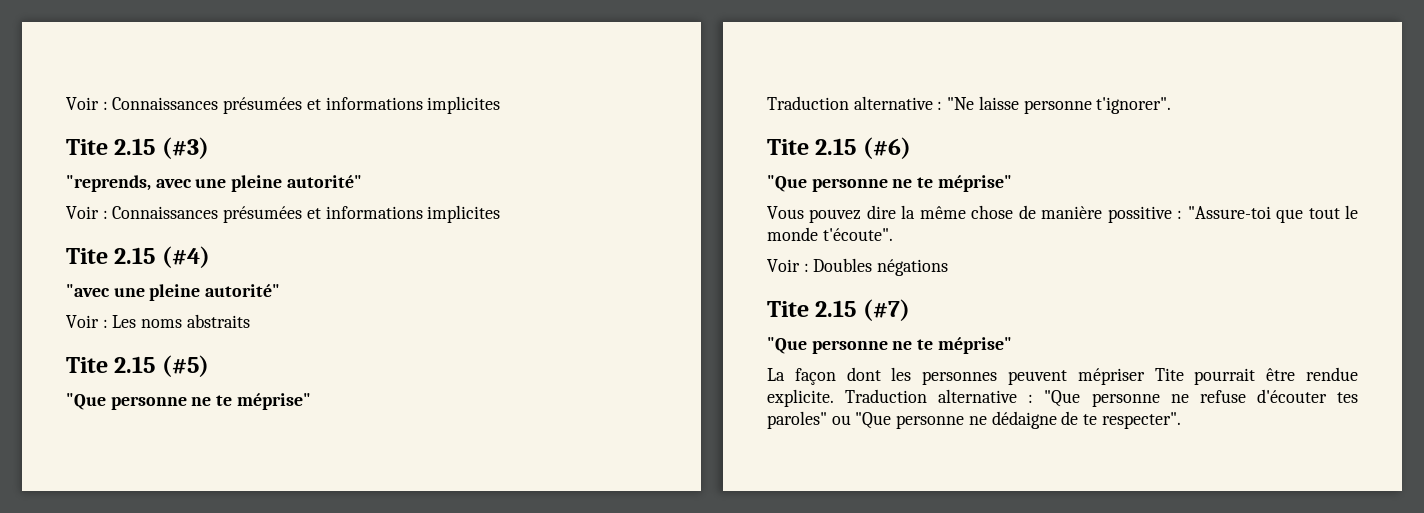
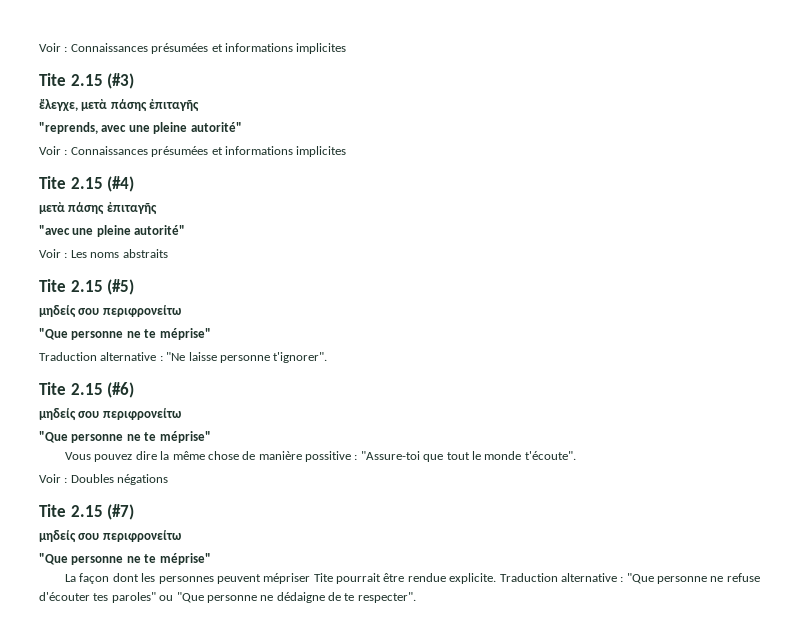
+ ἔλεγχε, μετὰ πάσης ἐπιταγῆς
  Tite 2.15 (#4)
+ μετὰ πάσης ἐπιταγῆς
  Tite 2.15 (#5)
+ μηδείς σου περιφρονείτω
  Tite 2.15 (#6)
+ μηδείς σου περιφρονείτω
  Tite 2.15 (#7)
+ μηδείς σου περιφρονείτω

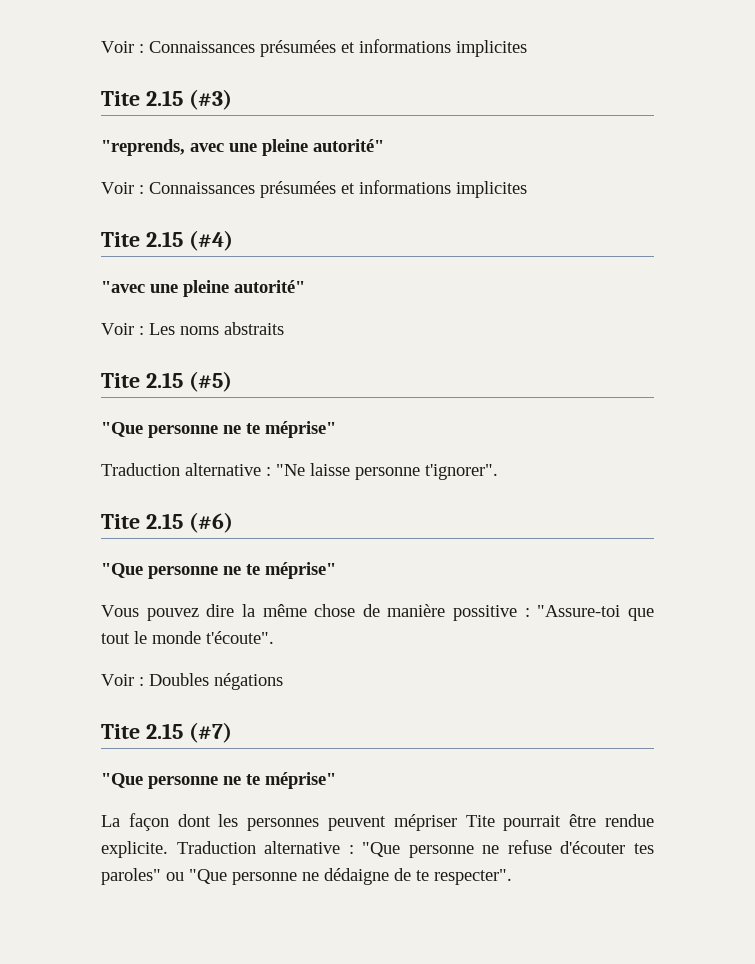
- ἔλεγχε, μετὰ πάσης ἐπιταγῆς
  Tite 2.15 (#4)
- μετὰ πάσης ἐπιταγῆς
  Tite 2.15 (#5)
- μηδείς σου περιφρονείτω
  Tite 2.15 (#6)
- μηδείς σου περιφρονείτω
  Tite 2.15 (#7)
- μηδείς σου περιφρονείτω

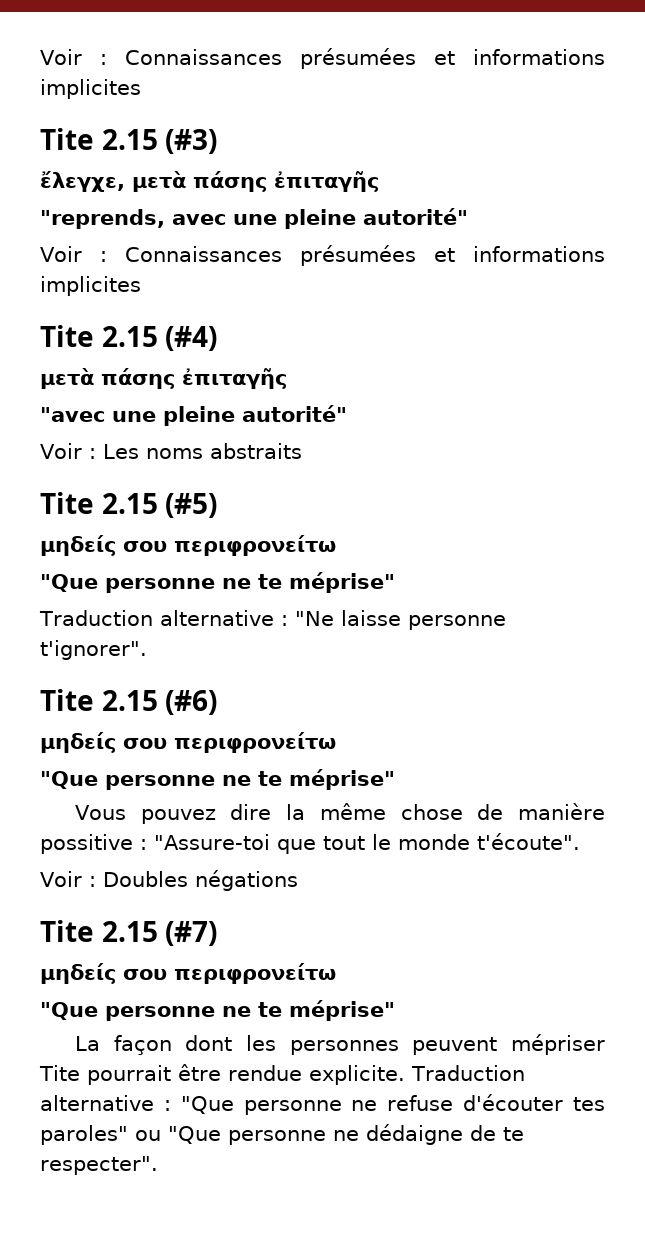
+ ἔλεγχε, μετὰ πάσης ἐπιταγῆς
  Tite 2.15 (#4)
+ μετὰ πάσης ἐπιταγῆς
  Tite 2.15 (#5)
+ μηδείς σου περιφρονείτω
  Tite 2.15 (#6)
+ μηδείς σου περιφρονείτω
  Tite 2.15 (#7)
+ μηδείς σου περιφρονείτω

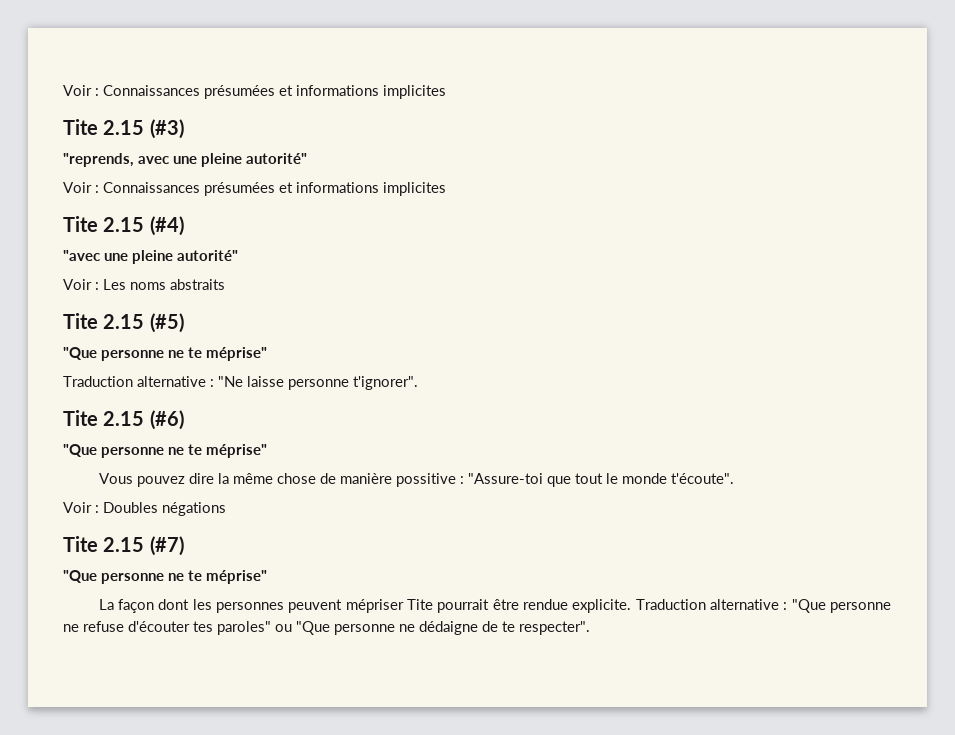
- ἔλεγχε, μετὰ πάσης ἐπιταγῆς
  Tite 2.15 (#4)
- μετὰ πάσης ἐπιταγῆς
  Tite 2.15 (#5)
- μηδείς σου περιφρονείτω
  Tite 2.15 (#6)
- μηδείς σου περιφρονείτω
  Tite 2.15 (#7)
- μηδείς σου περιφρονείτω

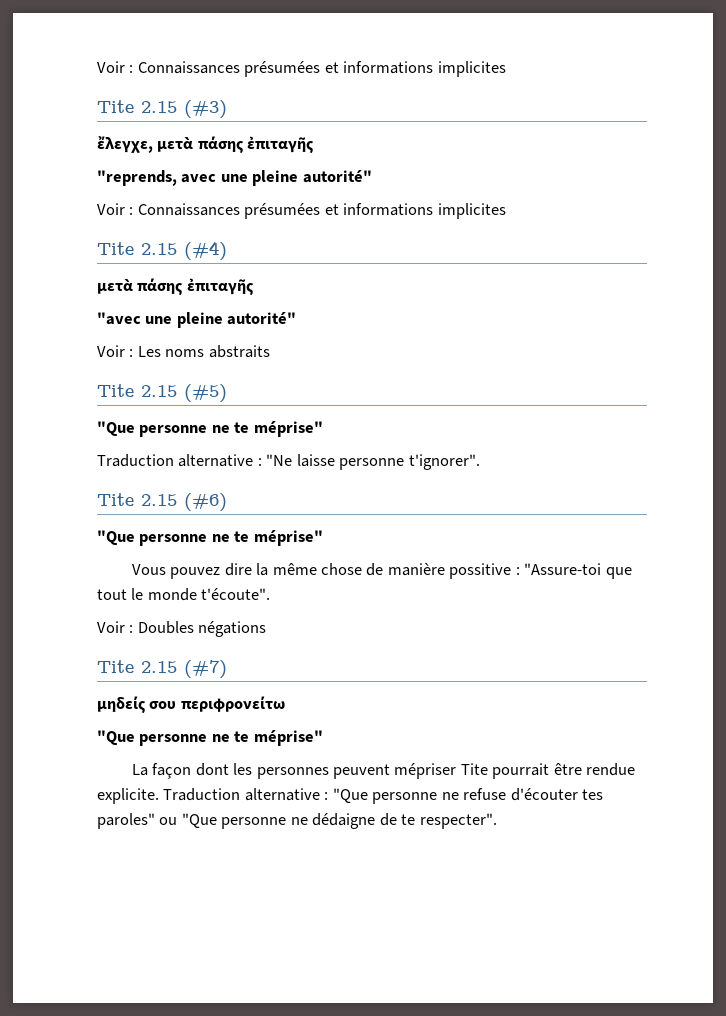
+ ἔλεγχε, μετὰ πάσης ἐπιταγῆς
  Tite 2.15 (#4)
+ μετὰ πάσης ἐπιταγῆς
+ μηδείς σου περιφρονείτω

